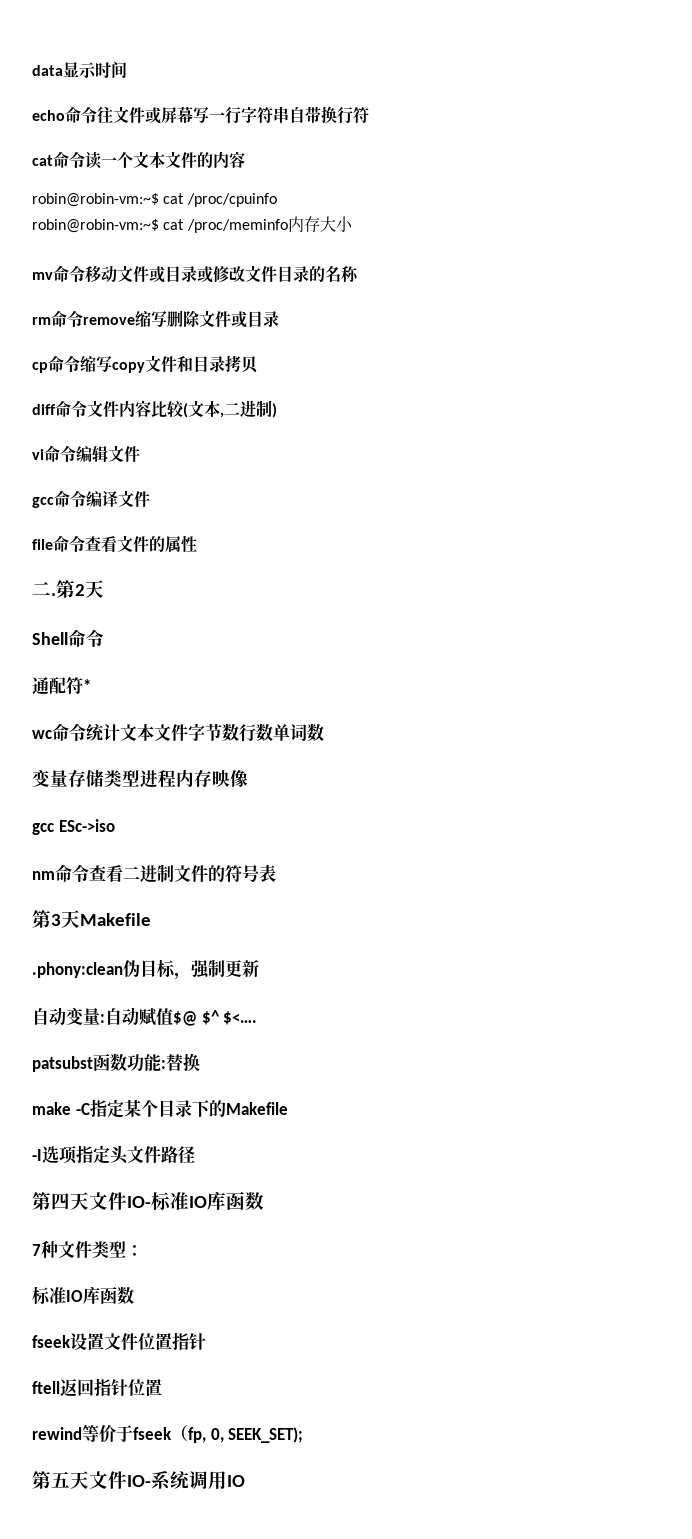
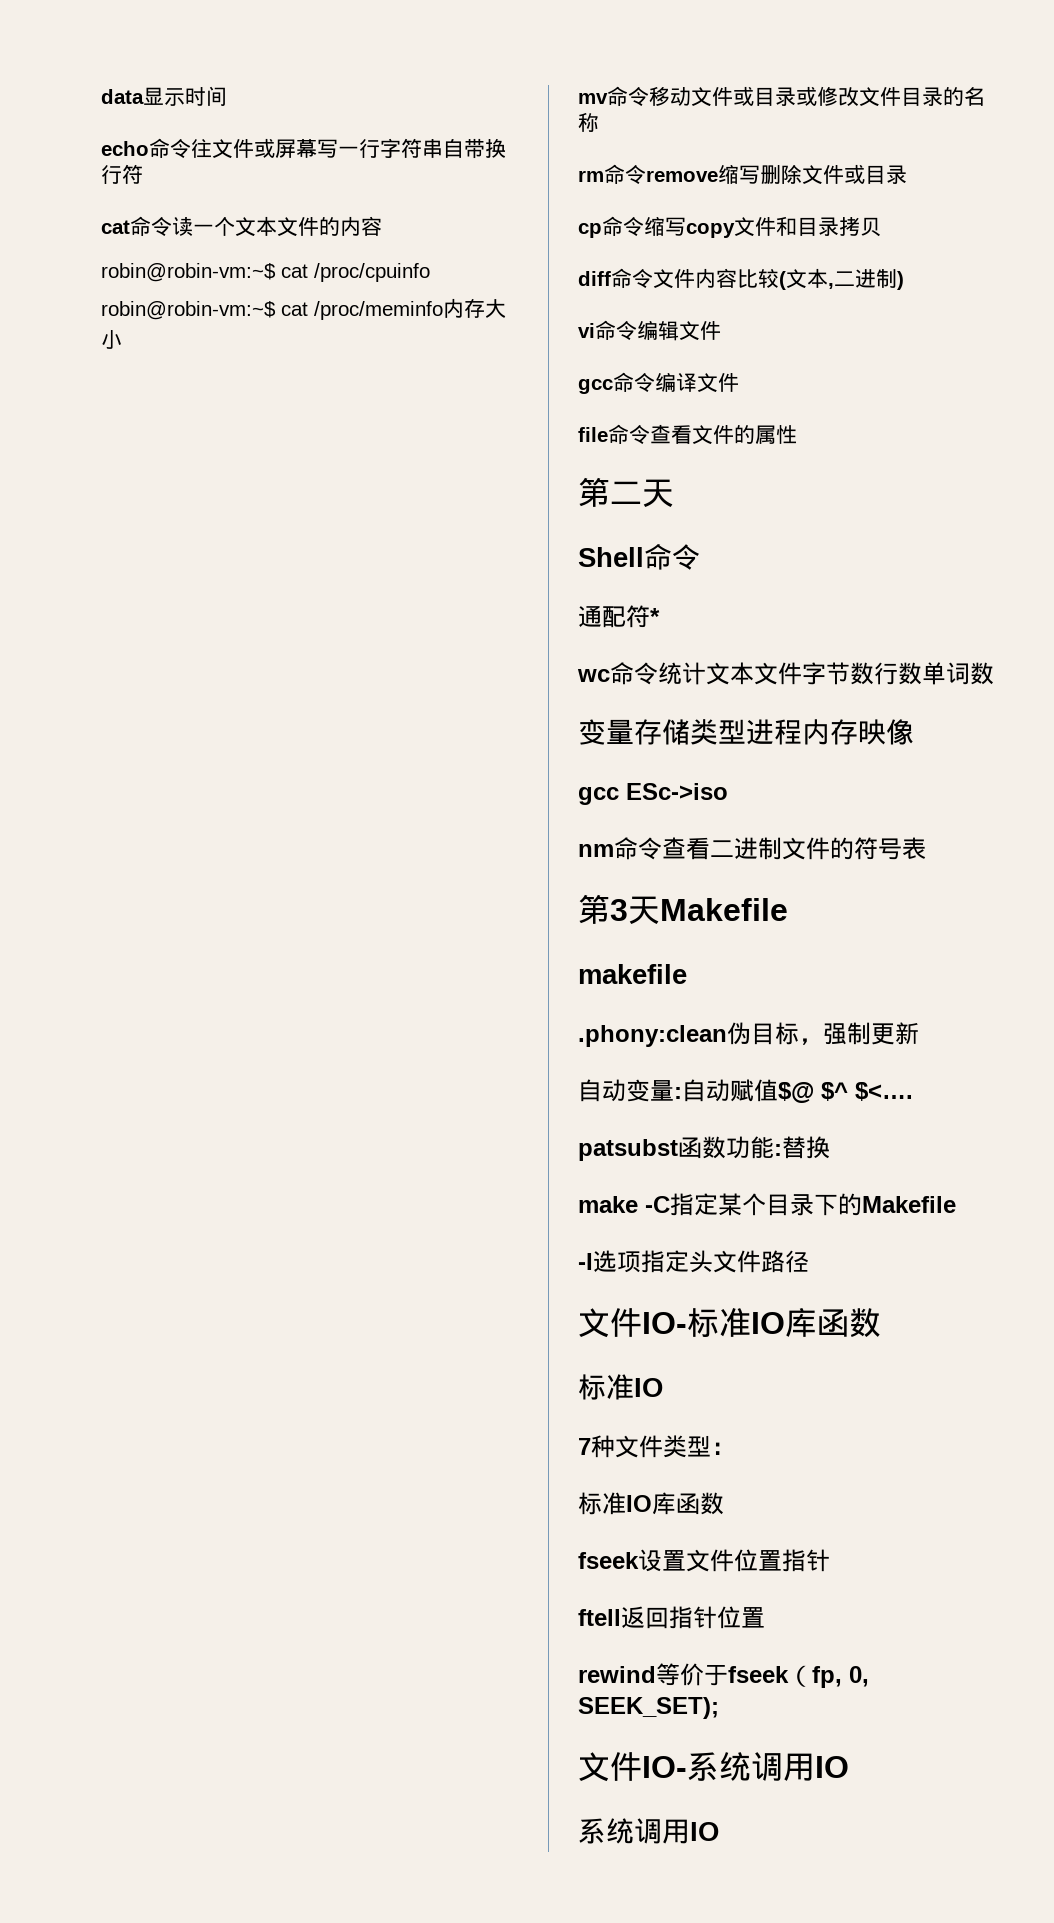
- 二.第2天
+ 第二天
+ makefile
- 第四天文件IO-标准IO库函数
+ 文件IO-标准IO库函数
+ 标准IO
- 第五天文件IO-系统调用IO
+ 文件IO-系统调用IO
+ 系统调用IO

